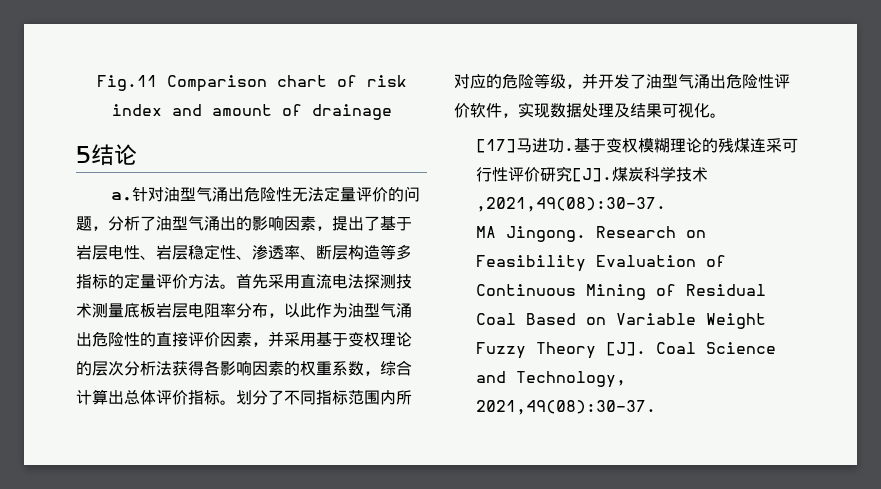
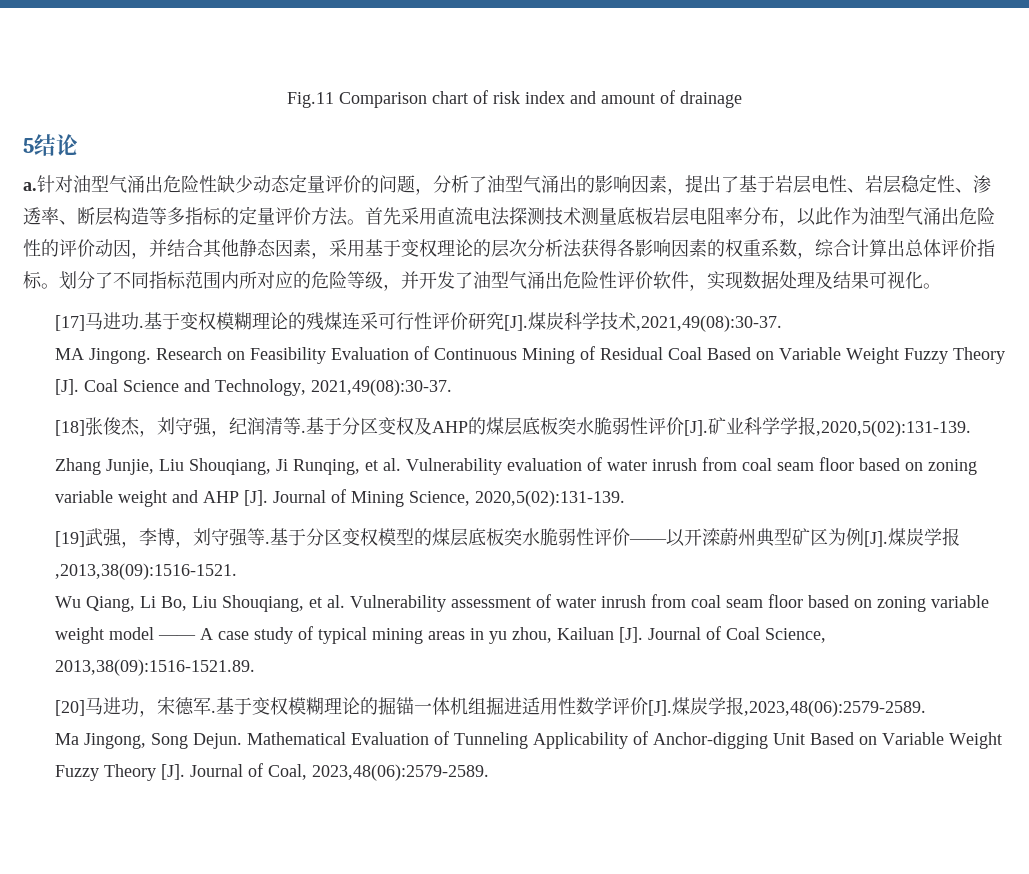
- 针对油型气涌出危险性无法定量评价的问题，分析了油型气涌出的影响因素，提出了基于岩层电性、岩层稳定性、渗透率、断层构造等多指标的定量评价方法。
+ 针对油型气涌出危险性缺少动态定量评价的问题，分析了油型气涌出的影响因素，提出了基于岩层电性、岩层稳定性、渗透率、断层构造等多指标的定量评价方法。
- 首先采用直流电法探测技术测量底板岩层电阻率分布，以此作为油型气涌出危险性的直接评价因素，并采用基于变权理论的层次分析法获得各影响因素的权重系数，综合计算出总体评价指标。
+ 首先采用直流电法探测技术测量底板岩层电阻率分布，以此作为油型气涌出危险性的评价动因，并结合其他静态因素，采用基于变权理论的层次分析法获得各影响因素的权重系数，综合计算出总体评价指标。
+ [18]张俊杰，刘守强，纪润清等.基于分区变权及AHP的煤层底板突水脆弱性评价[J].矿业科学学报,2020,5(02):131-139.
+ Zhang Junjie, Liu Shouqiang, Ji Runqing, et al. Vulnerability evaluation of water inrush from coal seam floor based on zoning variable weight and AHP [J]. Journal of Mining Science, 2020,5(02):131-139.
+ [19]武强，李博，刘守强等.基于分区变权模型的煤层底板突水脆弱性评价——以开滦蔚州典型矿区为例[J].煤炭学报,2013,38(09):1516-1521.
+ Wu Qiang, Li Bo, Liu Shouqiang, et al. Vulnerability assessment of water inrush from coal seam floor based on zoning variable weight model —— A case study of typical mining areas in yu zhou, Kailuan [J]. Journal of Coal Science, 2013,38(09):1516-1521.89.
+ [20]马进功，宋德军.基于变权模糊理论的掘锚一体机组掘进适用性数学评价[J].煤炭学报,2023,48(06):2579-2589.
+ Ma Jingong, Song Dejun. Mathematical Evaluation of Tunneling Applicability of Anchor-digging Unit Based on Variable Weight Fuzzy Theory [J]. Journal of Coal, 2023,48(06):2579-2589.

